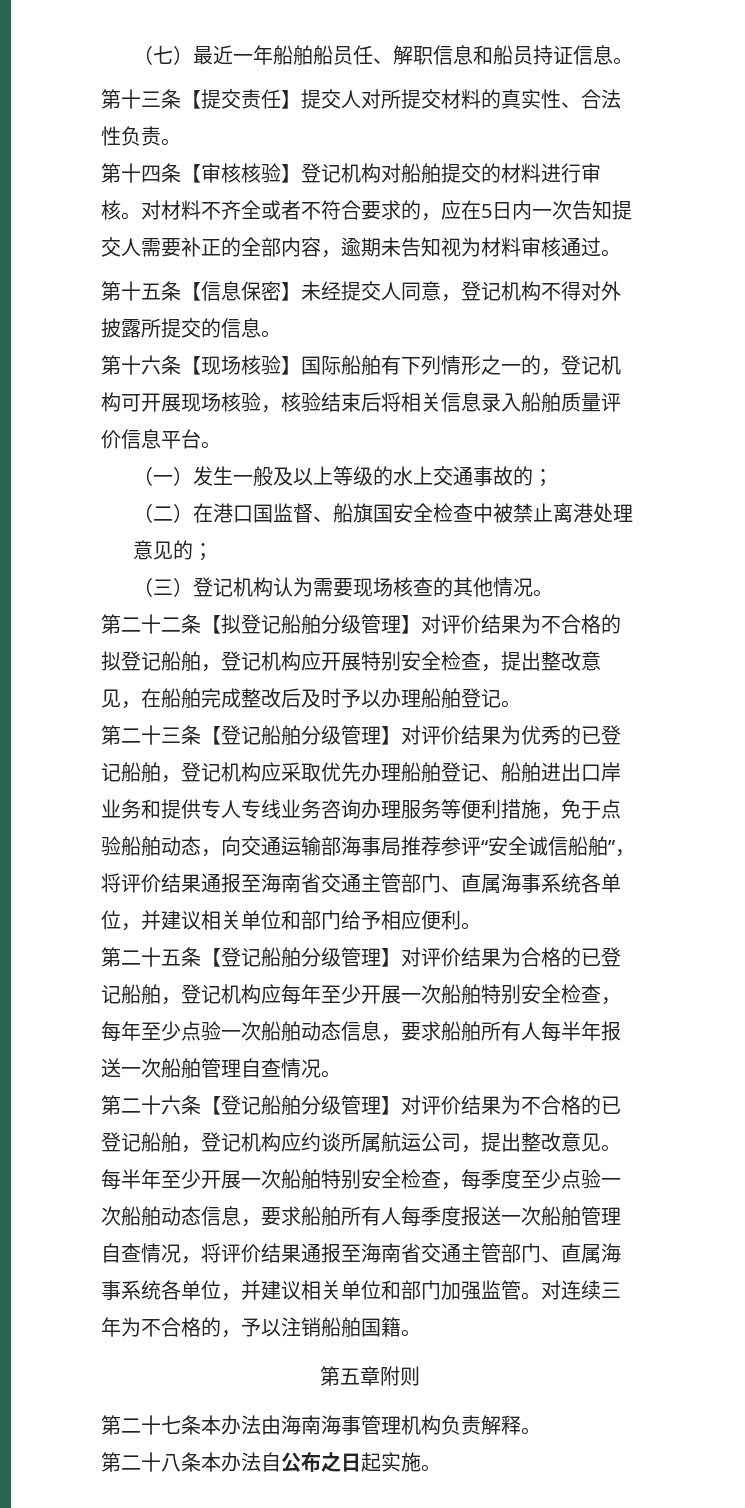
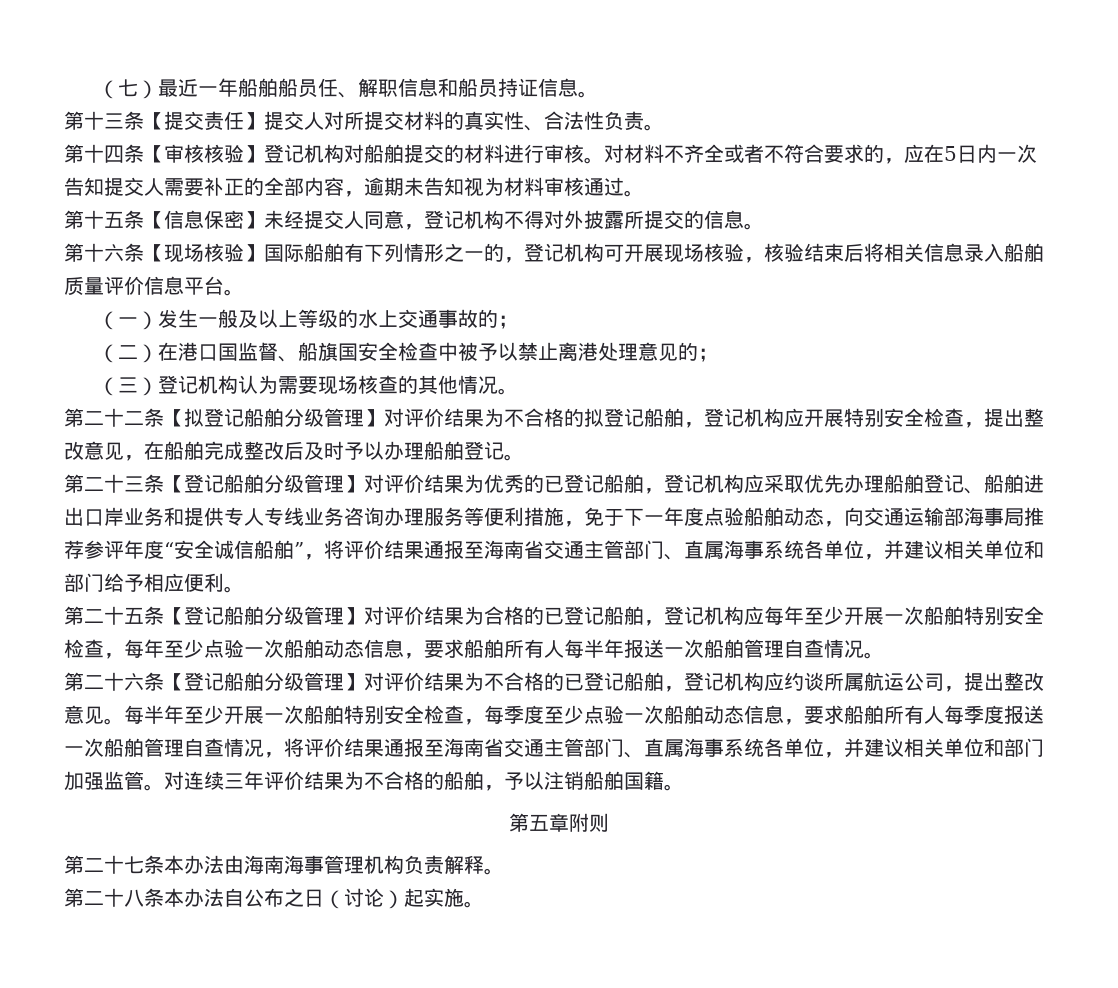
- （二）在港口国监督、船旗国安全检查中被禁止离港处理意见的；
+ （二）在港口国监督、船旗国安全检查中被予以禁止离港处理意见的；
- 第二十三条【登记船舶分级管理】对评价结果为优秀的已登记船舶，登记机构应采取优先办理船舶登记、船舶进出口岸业务和提供专人专线业务咨询办理服务等便利措施，免于点验船舶动态，向交通运输部海事局推荐参评“安全诚信船舶”，将评价结果通报至海南省交通主管部门、直属海事系统各单位，并建议相关单位和部门给予相应便利。
+ 第二十三条【登记船舶分级管理】对评价结果为优秀的已登记船舶，登记机构应采取优先办理船舶登记、船舶进出口岸业务和提供专人专线业务咨询办理服务等便利措施，免于下一年度点验船舶动态，向交通运输部海事局推荐参评年度“安全诚信船舶”，将评价结果通报至海南省交通主管部门、直属海事系统各单位，并建议相关单位和部门给予相应便利。
- 对连续三年为不合格的，予以注销船舶国籍。
+ 对连续三年评价结果为不合格的船舶，予以注销船舶国籍。
- 第二十八条本办法自公布之日起实施。
+ 第二十八条本办法自公布之日（讨论）起实施。

